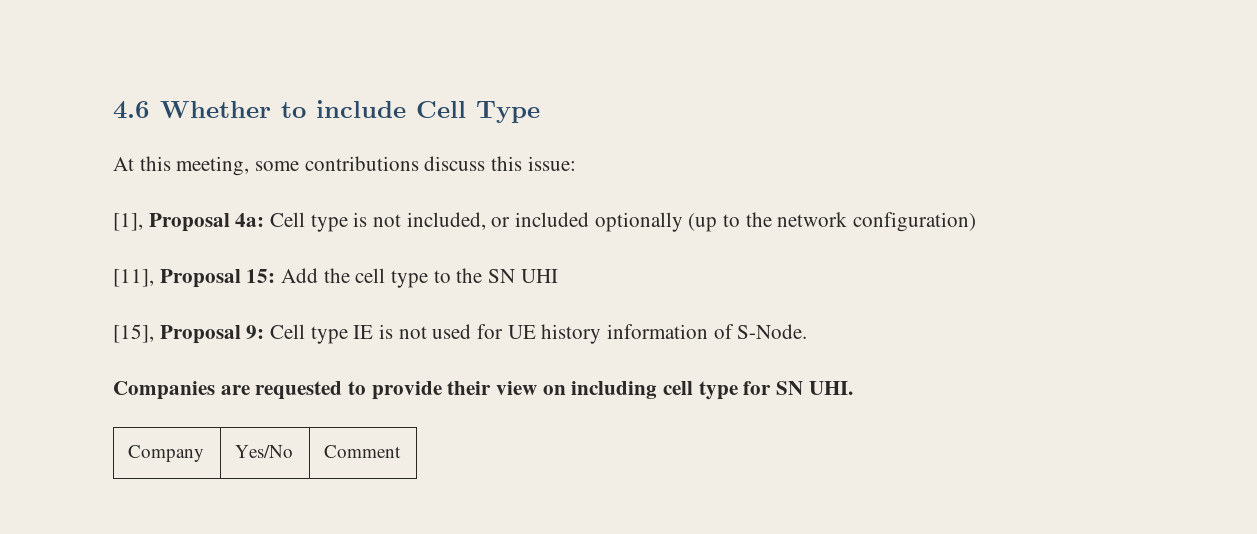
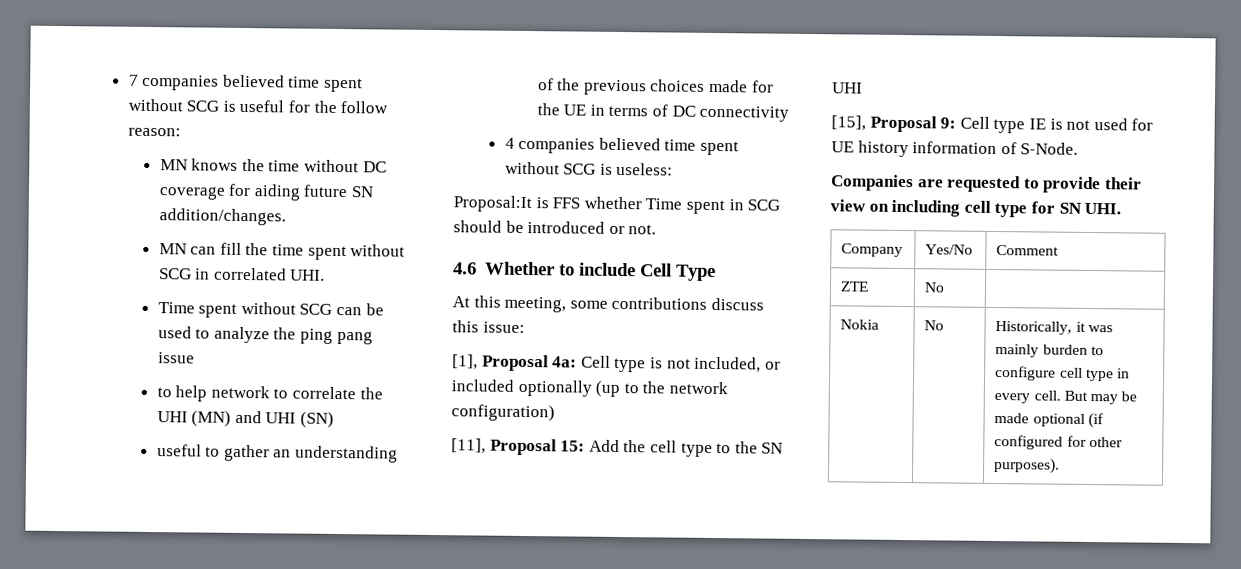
+ 7 companies believed time spent without SCG is useful for the follow reason:
+ MN knows the time without DC coverage for aiding future SN addition/changes.
+ MN can fill the time spent without SCG in correlated UHI.
+ Time spent without SCG can be used to analyze the ping pang issue
+ to help network to correlate the UHI (MN) and UHI (SN)
+ useful to gather an understanding of the previous choices made for the UE in terms of DC connectivity
+ 4 companies believed time spent without SCG is useless:
+ Proposal:It is FFS whether Time spent in SCG should be introduced or not.
+ ZTE | No |
+ Nokia | No | Historically, it was mainly burden to configure cell type in every cell. But may be made optional (if configured for other purposes).

